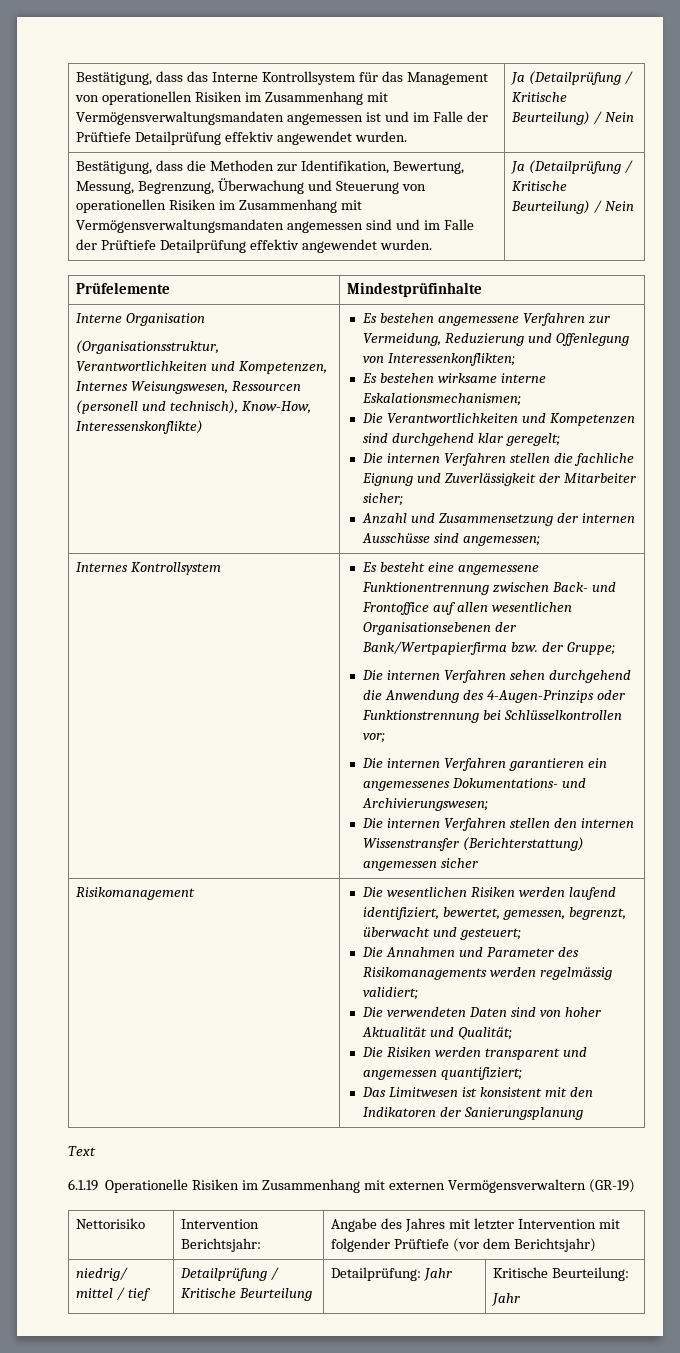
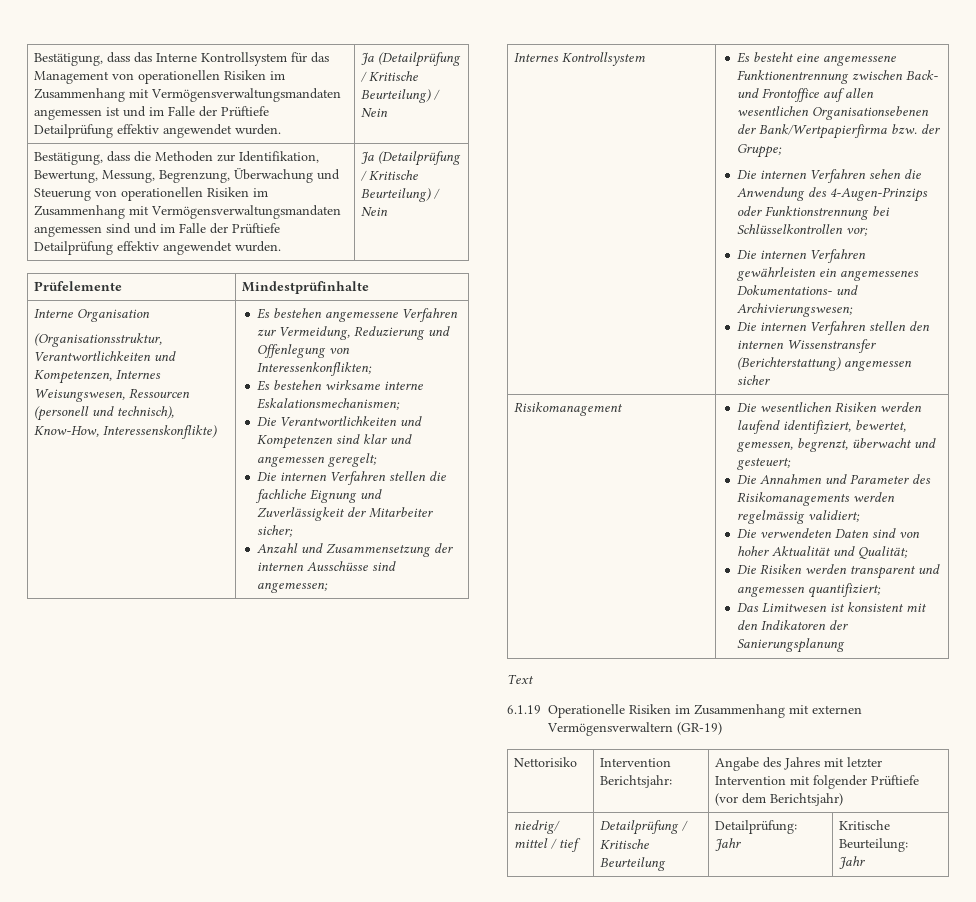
- Die Verantwortlichkeiten und Kompetenzen sind durchgehend klar geregelt;
+ Die Verantwortlichkeiten und Kompetenzen sind klar und angemessen geregelt;
- Die internen Verfahren sehen durchgehend die Anwendung des 4-Augen-Prinzips oder Funktionstrennung bei Schlüsselkontrollen vor;
+ Die internen Verfahren sehen die Anwendung des 4-Augen-Prinzips oder Funktionstrennung bei Schlüsselkontrollen vor;
- Die internen Verfahren garantieren ein angemessenes Dokumentations- und Archivierungswesen;
+ Die internen Verfahren gewährleisten ein angemessenes Dokumentations- und Archivierungswesen;

